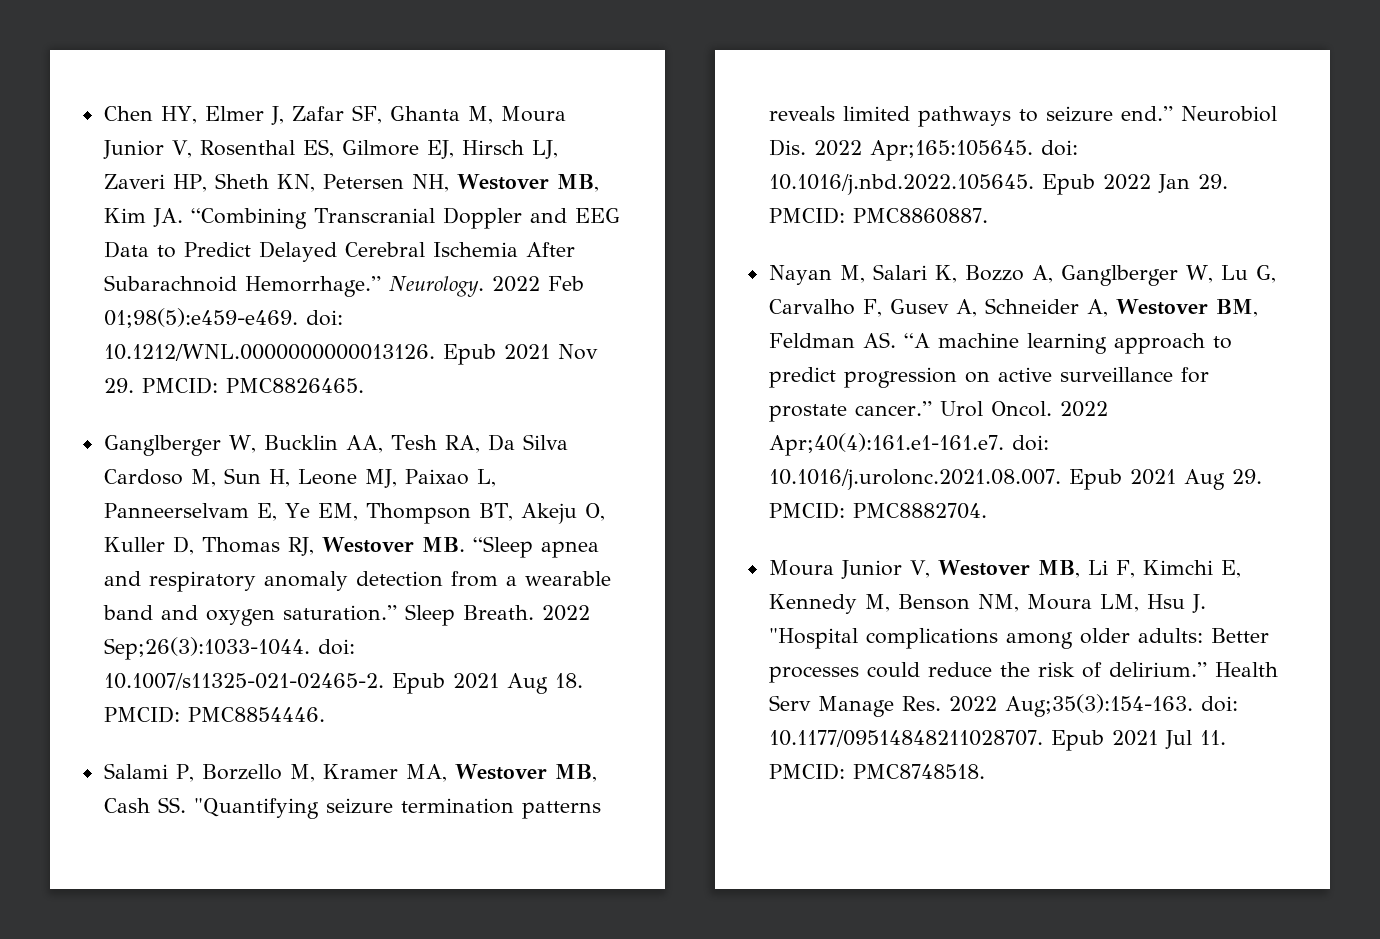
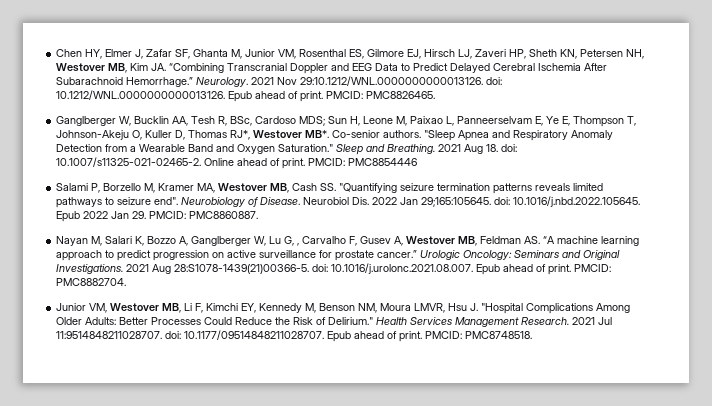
- Chen HY, Elmer J, Zafar SF, Ghanta M, Moura Junior V, Rosenthal ES, Gilmore EJ, Hirsch LJ, Zaveri HP, Sheth KN, Petersen NH, Westover MB, Kim JA. “Combining Transcranial Doppler and EEG Data to Predict Delayed Cerebral Ischemia After Subarachnoid Hemorrhage.”
+ Chen HY, Elmer J, Zafar SF, Ghanta M, Junior VM, Rosenthal ES, Gilmore EJ, Hirsch LJ, Zaveri HP, Sheth KN, Petersen NH, Westover MB, Kim JA. “Combining Transcranial Doppler and EEG Data to Predict Delayed Cerebral Ischemia After Subarachnoid Hemorrhage.”
- 2022 Feb 01;98(5):e459-e469. doi: 10.1212/WNL.0000000000013126. Epub 2021 Nov 29. PMCID: PMC8826465.
+ 2021 Nov 29:10.1212/WNL.0000000000013126. doi: 10.1212/WNL.0000000000013126. Epub ahead of print. PMCID: PMC8826465.
- Ganglberger W, Bucklin AA, Tesh RA, Da Silva Cardoso M, Sun H, Leone MJ, Paixao L, Panneerselvam E, Ye EM, Thompson BT, Akeju O, Kuller D, Thomas RJ, Westover MB. “Sleep apnea and respiratory anomaly detection from a wearable band and oxygen saturation.” Sleep Breath. 2022 Sep;26(3):1033-1044. doi: 10.1007/s11325-021-02465-2. Epub 2021 Aug 18. PMCID: PMC8854446.
+ Ganglberger W, Bucklin AA, Tesh R, BSc, Cardoso MDS; Sun H, Leone M, Paixao L, Panneerselvam E, Ye E, Thompson T, Johnson-Akeju O, Kuller D, Thomas RJ*, Westover MB*. Co-senior authors. "Sleep Apnea and Respiratory Anomaly Detection from a Wearable Band and Oxygen Saturation." Sleep and Breathing. 2021 Aug 18. doi: 10.1007/s11325-021-02465-2. Online ahead of print. PMCID: PMC8854446
- Salami P, Borzello M, Kramer MA, Westover MB, Cash SS. "Quantifying seizure termination patterns reveals limited pathways to seizure end.”
+ Salami P, Borzello M, Kramer MA, Westover MB, Cash SS. "Quantifying seizure termination patterns reveals limited pathways to seizure end". Neurobiology of Disease.
- Neurobiol Dis. 2022 Apr;165:105645. doi: 10.1016/j.nbd.2022.105645. Epub 2022 Jan 29. PMCID: PMC8860887.
+ Neurobiol Dis. 2022 Jan 29;165:105645. doi: 10.1016/j.nbd.2022.105645. Epub 2022 Jan 29. PMCID: PMC8860887.
- Nayan M, Salari K, Bozzo A, Ganglberger W, Lu G, Carvalho F, Gusev A, Schneider A, Westover BM, Feldman AS. “A machine learning approach to predict progression on active surveillance for prostate cancer.”
+ Nayan M, Salari K, Bozzo A, Ganglberger W, Lu G, , Carvalho F, Gusev A, Westover MB, Feldman AS. “A machine learning approach to predict progression on active surveillance for prostate cancer.”
- Urol Oncol. 2022 Apr;40(4):161.e1-161.e7. doi: 10.1016/j.urolonc.2021.08.007. Epub 2021 Aug 29. PMCID: PMC8882704.
+ Urologic Oncology: Seminars and Original Investigations. 2021 Aug 28:S1078-1439(21)00366-5. doi: 10.1016/j.urolonc.2021.08.007. Epub ahead of print. PMCID: PMC8882704.
- Moura Junior V, Westover MB, Li F, Kimchi E, Kennedy M, Benson NM, Moura LM, Hsu J. "Hospital complications among older adults: Better processes could reduce the risk of delirium.” Health Serv Manage Res. 2022 Aug;35(3):154-163. doi: 10.1177/09514848211028707. Epub 2021 Jul 11. PMCID: PMC8748518.
+ Junior VM, Westover MB, Li F, Kimchi EY, Kennedy M, Benson NM, Moura LMVR, Hsu J. "Hospital Complications Among Older Adults: Better Processes Could Reduce the Risk of Delirium." Health Services Management Research. 2021 Jul 11:9514848211028707. doi: 10.1177/09514848211028707. Epub ahead of print. PMCID: PMC8748518.

